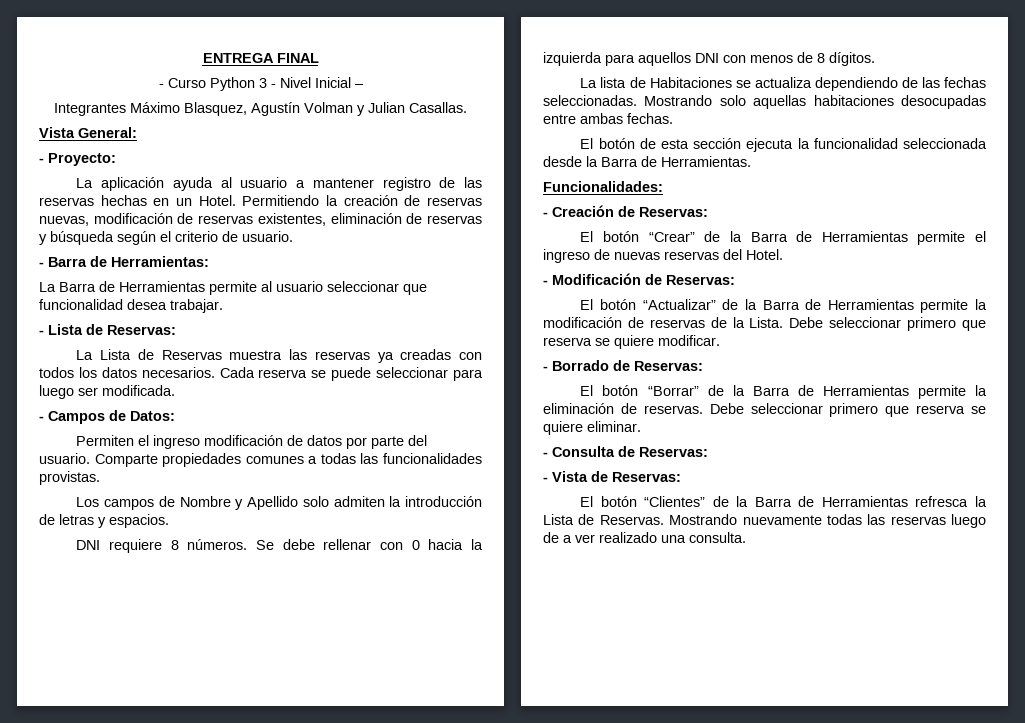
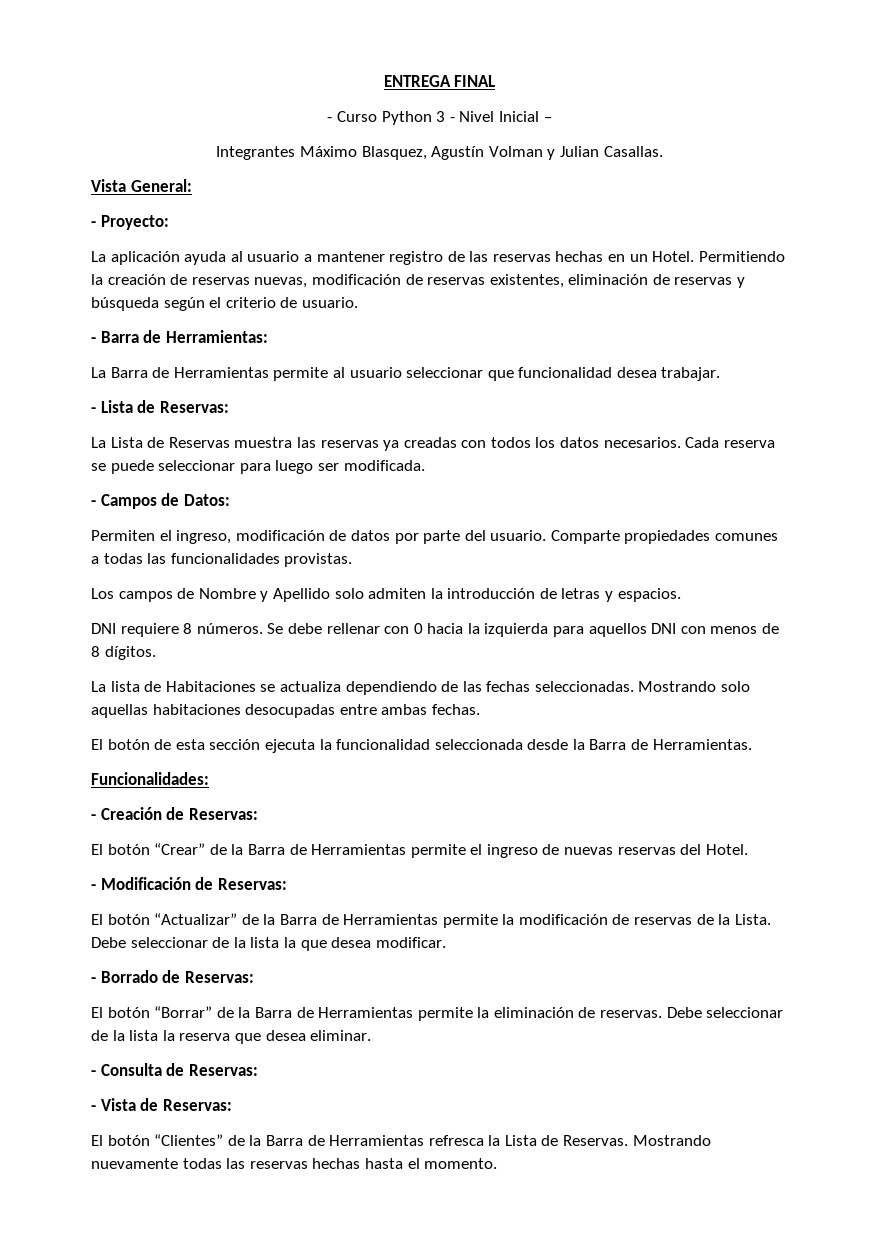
- Permiten el ingreso modificación de datos por parte del usuario.
+ Permiten el ingreso, modificación de datos por parte del usuario.
- Debe seleccionar primero que reserva se quiere modificar.
+ Debe seleccionar de la lista la que desea modificar.
- Debe seleccionar primero que reserva se quiere eliminar.
+ Debe seleccionar de la lista la reserva que desea eliminar.
- Mostrando nuevamente todas las reservas luego de a ver realizado una consulta.
+ Mostrando nuevamente todas las reservas hechas hasta el momento.

